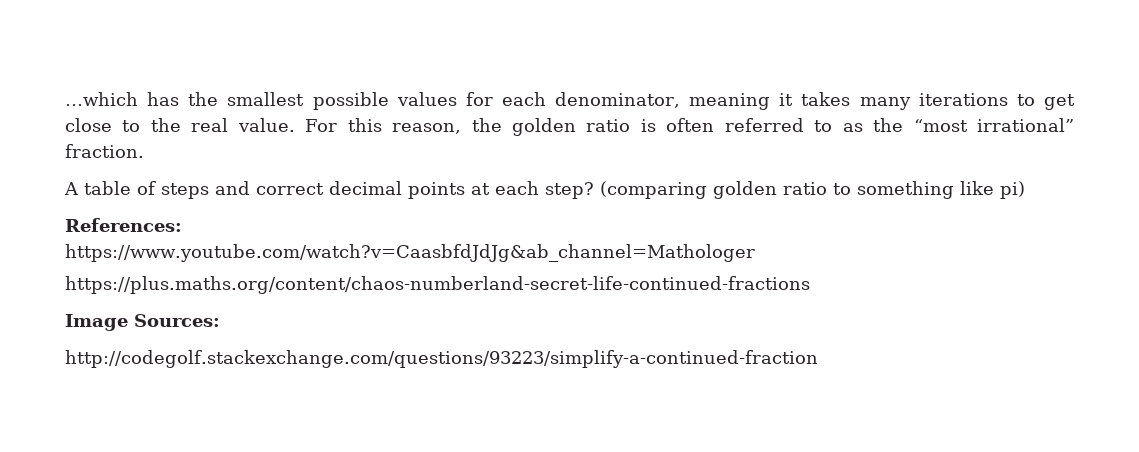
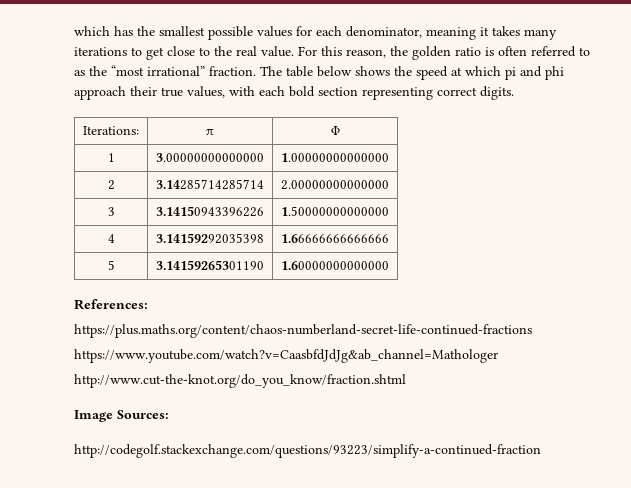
- …which has the smallest possible values for each denominator, meaning it takes many iterations to get close to the real value.
+ which has the smallest possible values for each denominator, meaning it takes many iterations to get close to the real value.
- For this reason, the golden ratio is often referred to as the “most irrational” fraction.
- A table of steps and correct decimal points at each step? (comparing golden ratio to something like pi)
+ For this reason, the golden ratio is often referred to as the “most irrational” fraction. The table below shows the speed at which pi and phi approach their true values, with each bold section representing correct digits.
+ Iterations: | π | Φ
+ 1 | 3.00000000000000 | 1.00000000000000
+ 2 | 3.14285714285714 | 2.00000000000000
+ 3 | 3.14150943396226 | 1.50000000000000
+ 4 | 3.14159292035398 | 1.66666666666666
+ 5 | 3.14159265301190 | 1.60000000000000
+ https://plus.maths.org/content/chaos-numberland-secret-life-continued-fractions
- https://plus.maths.org/content/chaos-numberland-secret-life-continued-fractions
+ http://www.cut-the-knot.org/do_you_know/fraction.shtml

